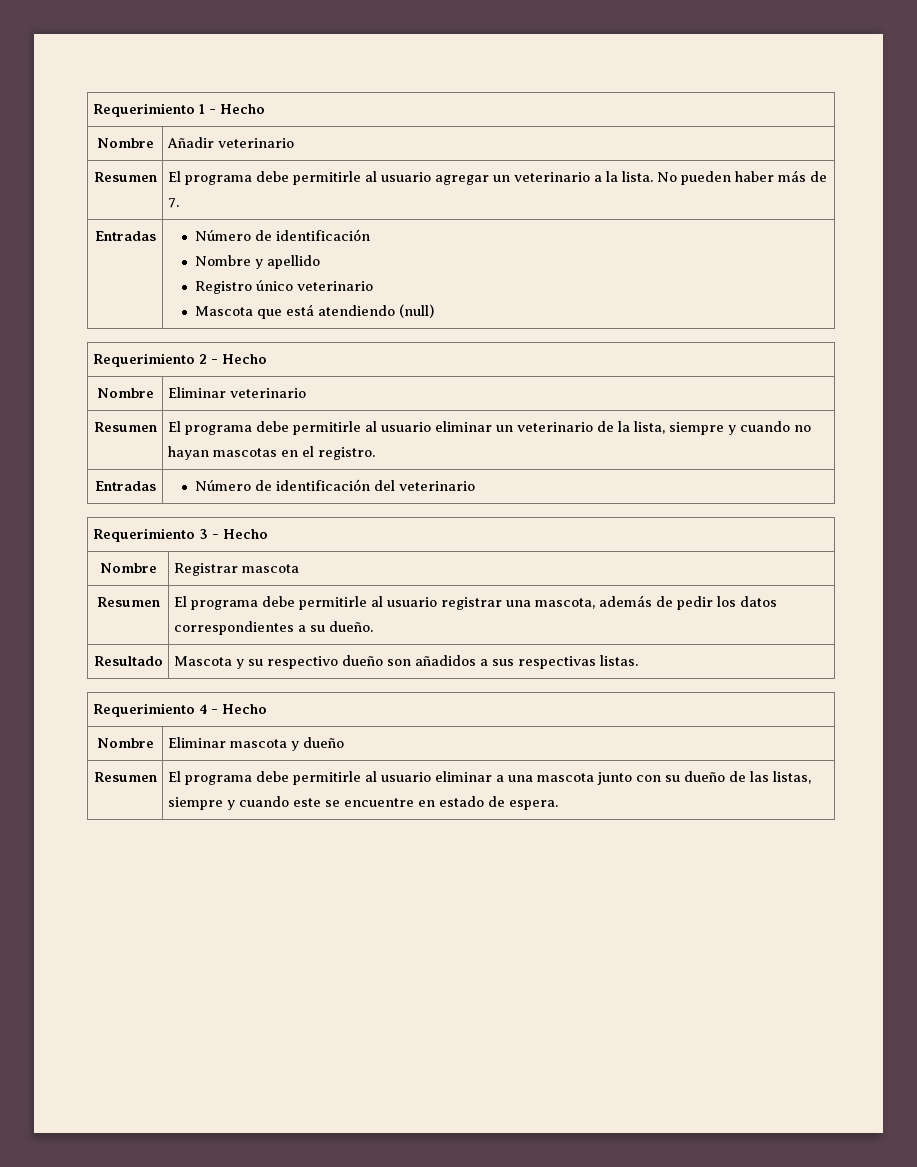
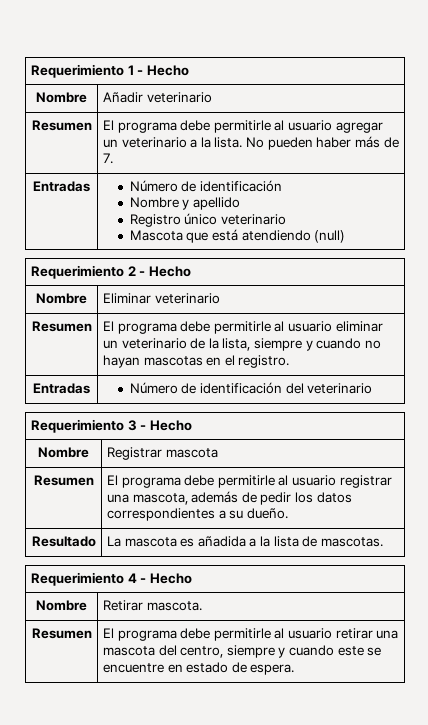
- Resultado | Mascota y su respectivo dueño son añadidos a sus respectivas listas.
+ Resultado | La mascota es añadida a la lista de mascotas.
- Nombre | Eliminar mascota y dueño
- Resumen | El programa debe permitirle al usuario eliminar a una mascota junto con su dueño de las listas, siempre y cuando este se encuentre en estado de espera.
+ Nombre | Retirar mascota.
+ Resumen | El programa debe permitirle al usuario retirar una mascota del centro, siempre y cuando este se encuentre en estado de espera.

